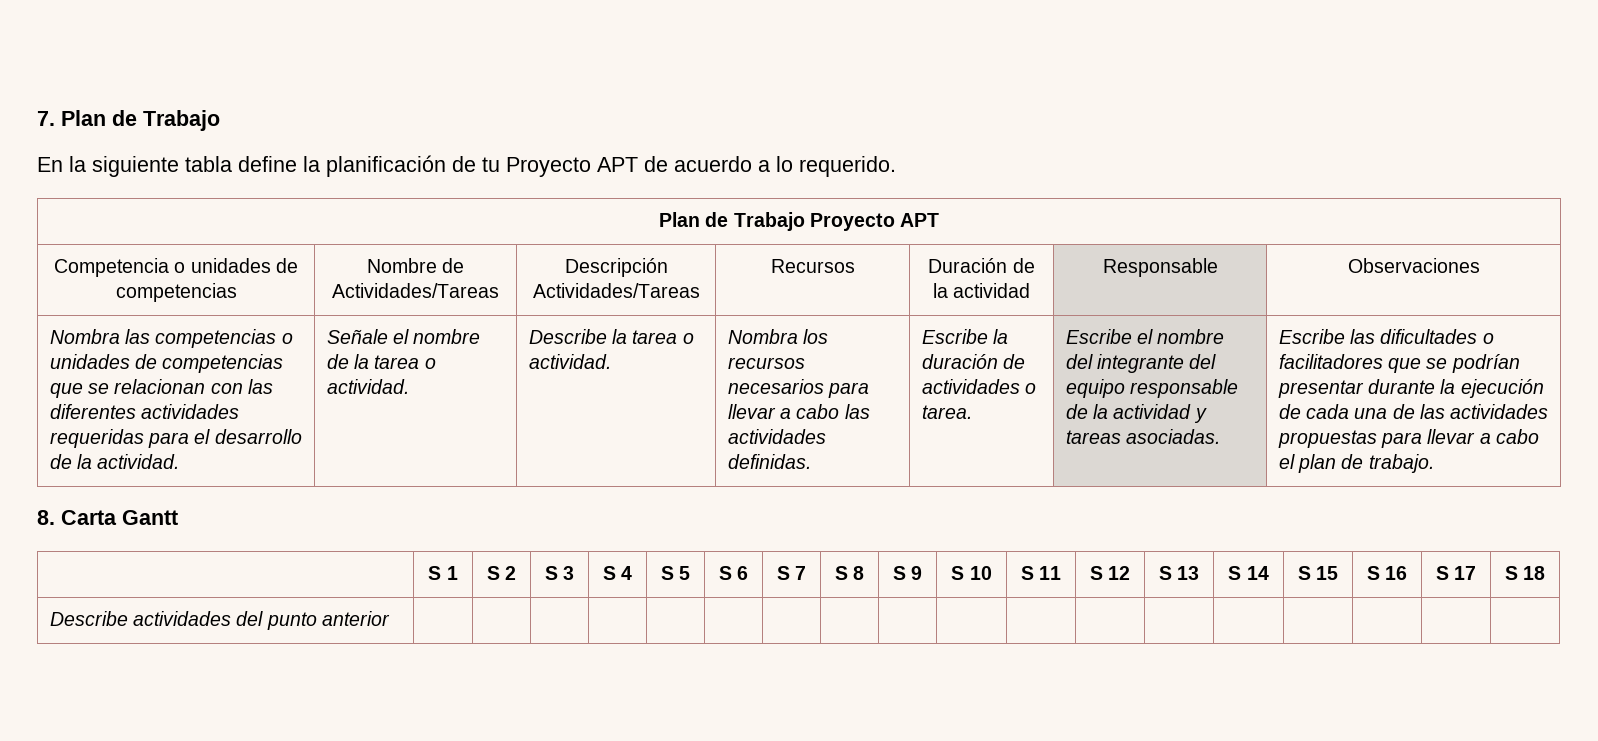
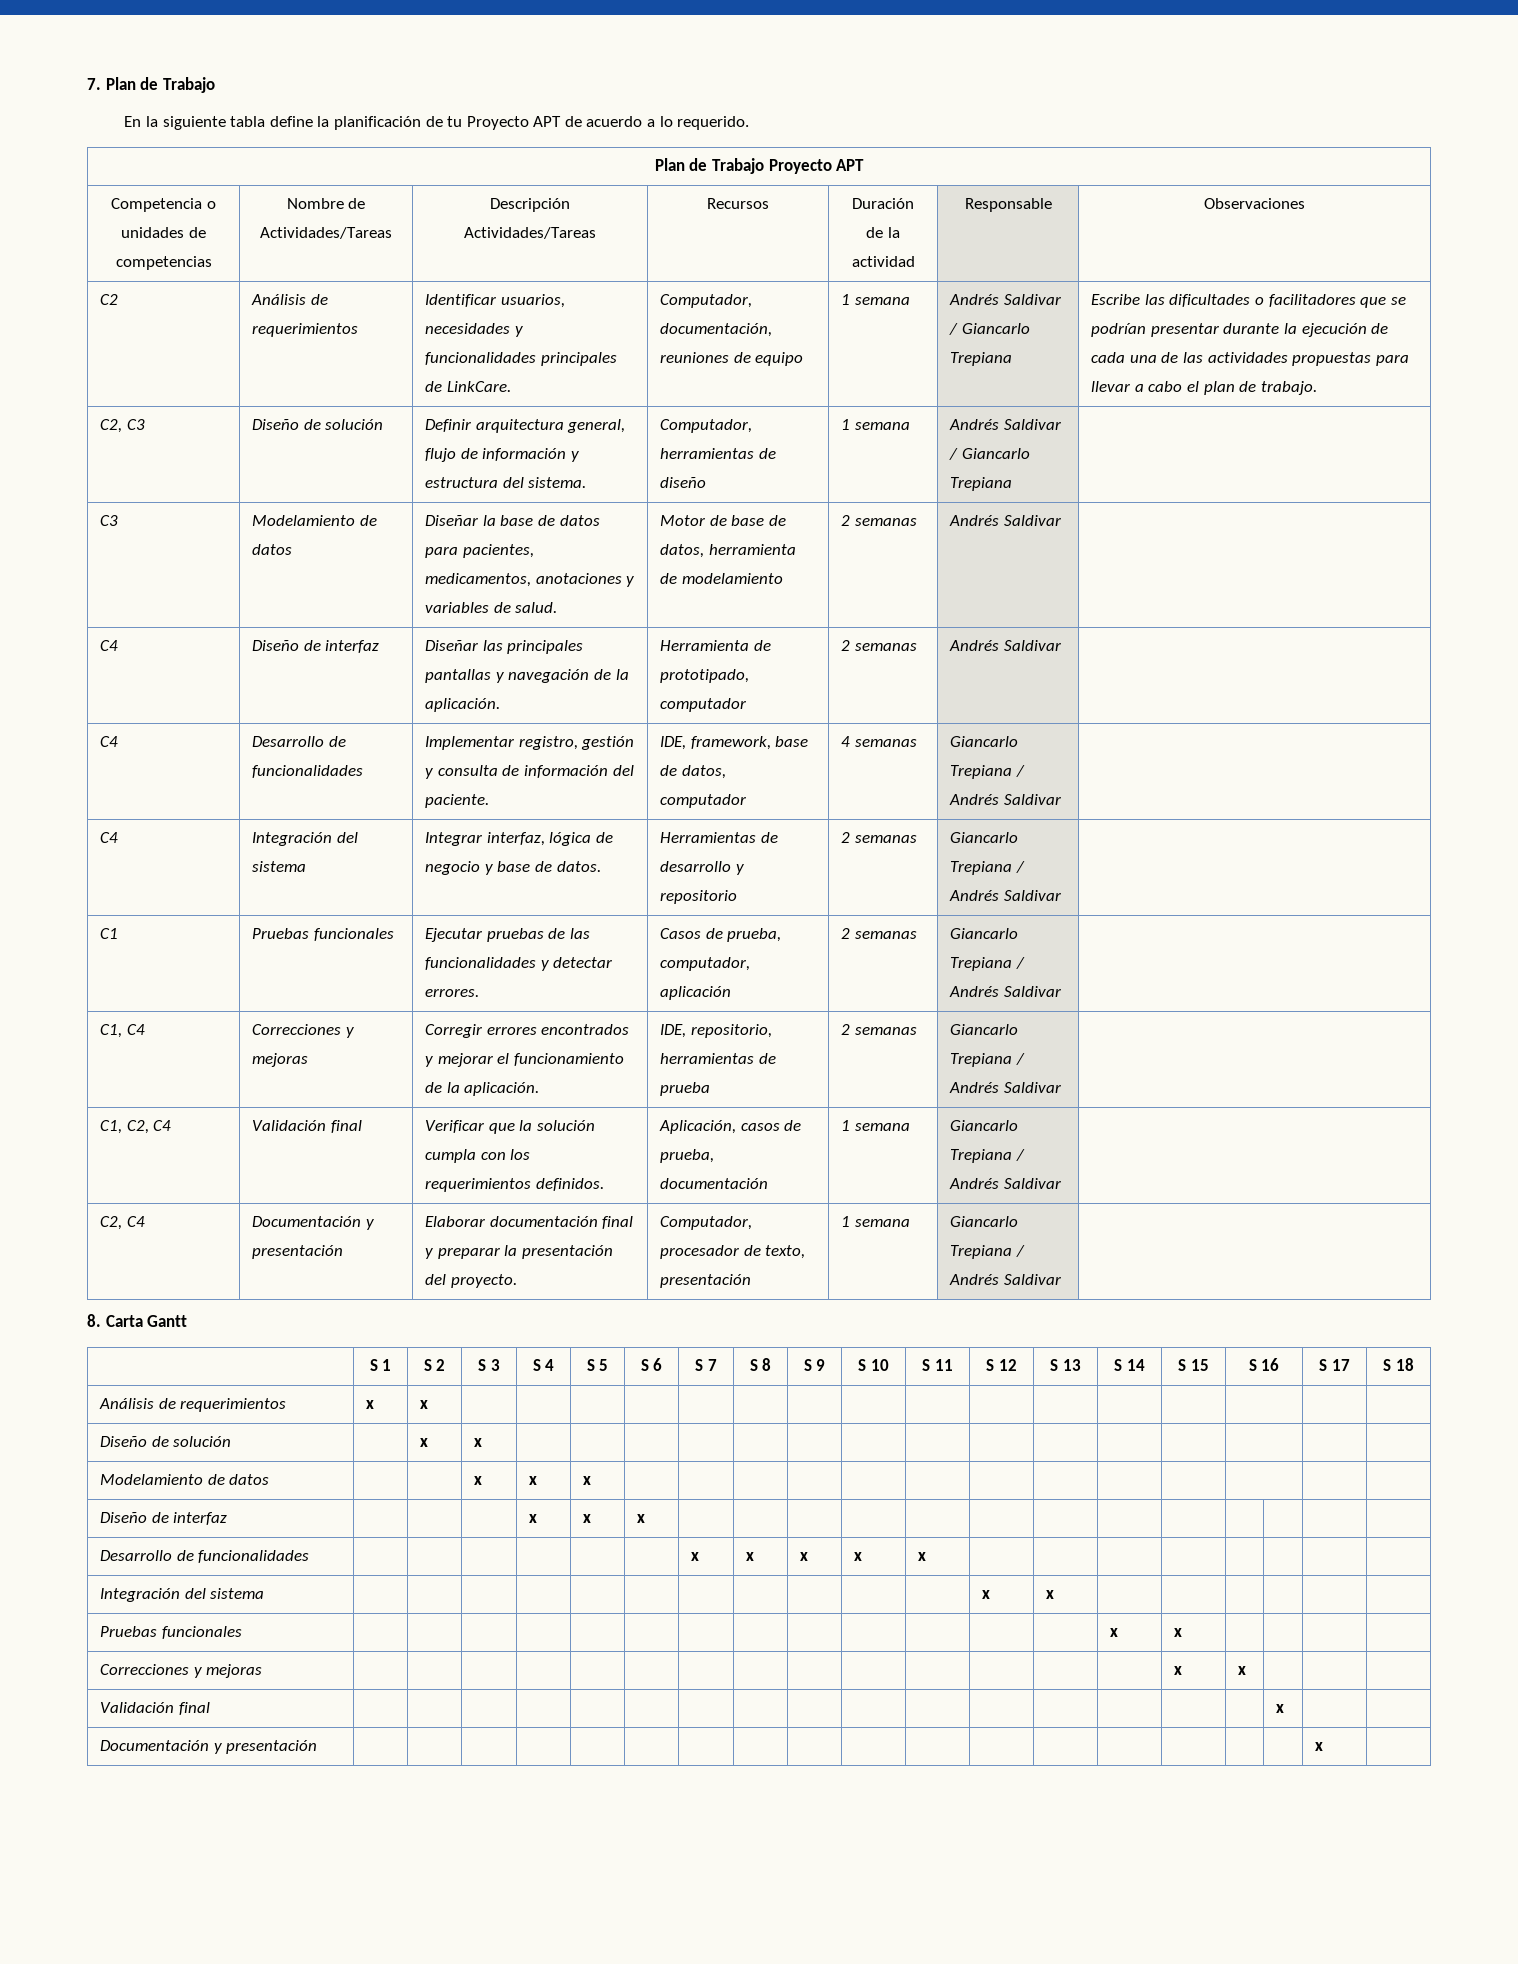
- Nombra las competencias o unidades de competencias que se relacionan con las diferentes actividades requeridas para el desarrollo de la actividad. | Señale el nombre de la tarea o actividad. | Describe la tarea o actividad. | Nombra los recursos necesarios para llevar a cabo las actividades definidas. | Escribe la duración de actividades o tarea. | Escribe el nombre del integrante del equipo responsable de la actividad y tareas asociadas.
+ C2 | Análisis de requerimientos | Identificar usuarios, necesidades y funcionalidades principales de LinkCare. | Computador, documentación, reuniones de equipo | 1 semana | Andrés Saldivar / Giancarlo Trepiana
+ C2, C3 | Diseño de solución | Definir arquitectura general, flujo de información y estructura del sistema. | Computador, herramientas de diseño | 1 semana | Andrés Saldivar / Giancarlo Trepiana |
+ C3 | Modelamiento de datos | Diseñar la base de datos para pacientes, medicamentos, anotaciones y variables de salud. | Motor de base de datos, herramienta de modelamiento | 2 semanas | Andrés Saldivar |
+ C4 | Diseño de interfaz | Diseñar las principales pantallas y navegación de la aplicación. | Herramienta de prototipado, computador | 2 semanas | Andrés Saldivar |
+ C4 | Desarrollo de funcionalidades | Implementar registro, gestión y consulta de información del paciente. | IDE, framework, base de datos, computador | 4 semanas | Giancarlo Trepiana / Andrés Saldivar |
+ C4 | Integración del sistema | Integrar interfaz, lógica de negocio y base de datos. | Herramientas de desarrollo y repositorio | 2 semanas | Giancarlo Trepiana / Andrés Saldivar |
+ C1 | Pruebas funcionales | Ejecutar pruebas de las funcionalidades y detectar errores. | Casos de prueba, computador, aplicación | 2 semanas | Giancarlo Trepiana / Andrés Saldivar |
+ C1, C4 | Correcciones y mejoras | Corregir errores encontrados y mejorar el funcionamiento de la aplicación. | IDE, repositorio, herramientas de prueba | 2 semanas | Giancarlo Trepiana / Andrés Saldivar |
+ C1, C2, C4 | Validación final | Verificar que la solución cumpla con los requerimientos definidos. | Aplicación, casos de prueba, documentación | 1 semana | Giancarlo Trepiana / Andrés Saldivar |
+ C2, C4 | Documentación y presentación | Elaborar documentación final y preparar la presentación del proyecto. | Computador, procesador de texto, presentación | 1 semana | Giancarlo Trepiana / Andrés Saldivar |
- Describe actividades del punto anterior | | | | | | | | | | | | | | | | | |
+ Análisis de requerimientos | x | x | | | | | | | | | | | | | | | |
+ Diseño de solución | | x | x | | | | | | | | | | | | | | |
+ Modelamiento de datos | | | x | x | x | | | | | | | | | | | | |
+ Diseño de interfaz | | | | x | x | x | | | | | | | | | | | | |
+ Desarrollo de funcionalidades | | | | | | | x | x | x | x | x | | | | | | | |
+ Integración del sistema | | | | | | | | | | | | x | x | | | | | |
+ Pruebas funcionales | | | | | | | | | | | | | | x | x | | | |
+ Correcciones y mejoras | | | | | | | | | | | | | | | x | x | | |
+ Validación final | | | | | | | | | | | | | | | | | x | |
+ Documentación y presentación | | | | | | | | | | | | | | | | | | x |

